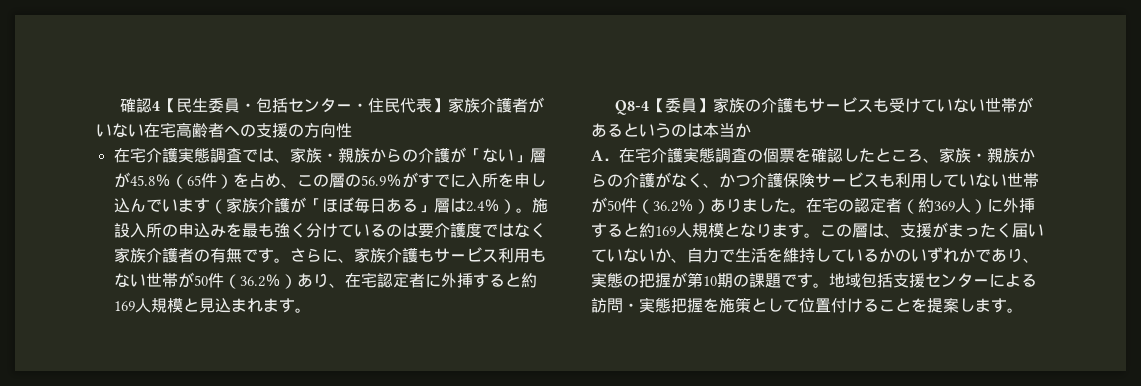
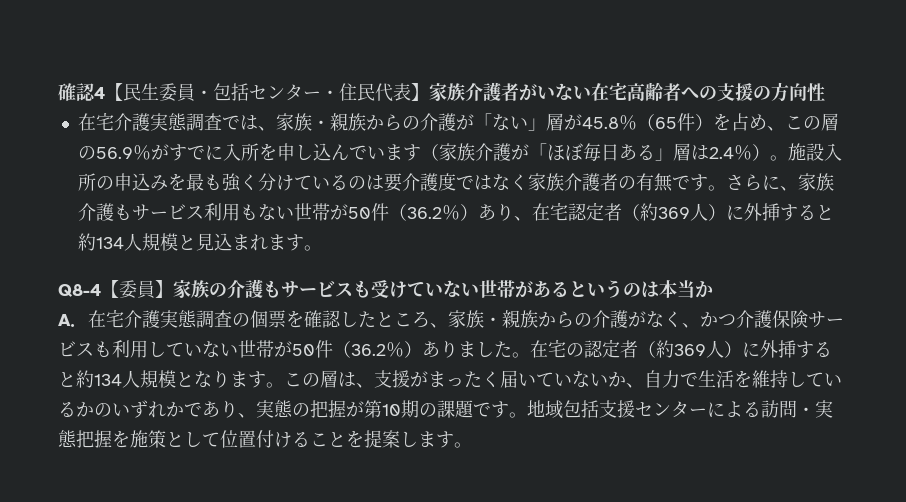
- さらに、家族介護もサービス利用もない世帯が50件（36.2％）あり、在宅認定者に外挿すると約169人規模と見込まれます。
+ さらに、家族介護もサービス利用もない世帯が50件（36.2％）あり、在宅認定者（約369人）に外挿すると約134人規模と見込まれます。
- 在宅の認定者（約369人）に外挿すると約169人規模となります。
+ 在宅の認定者（約369人）に外挿すると約134人規模となります。

